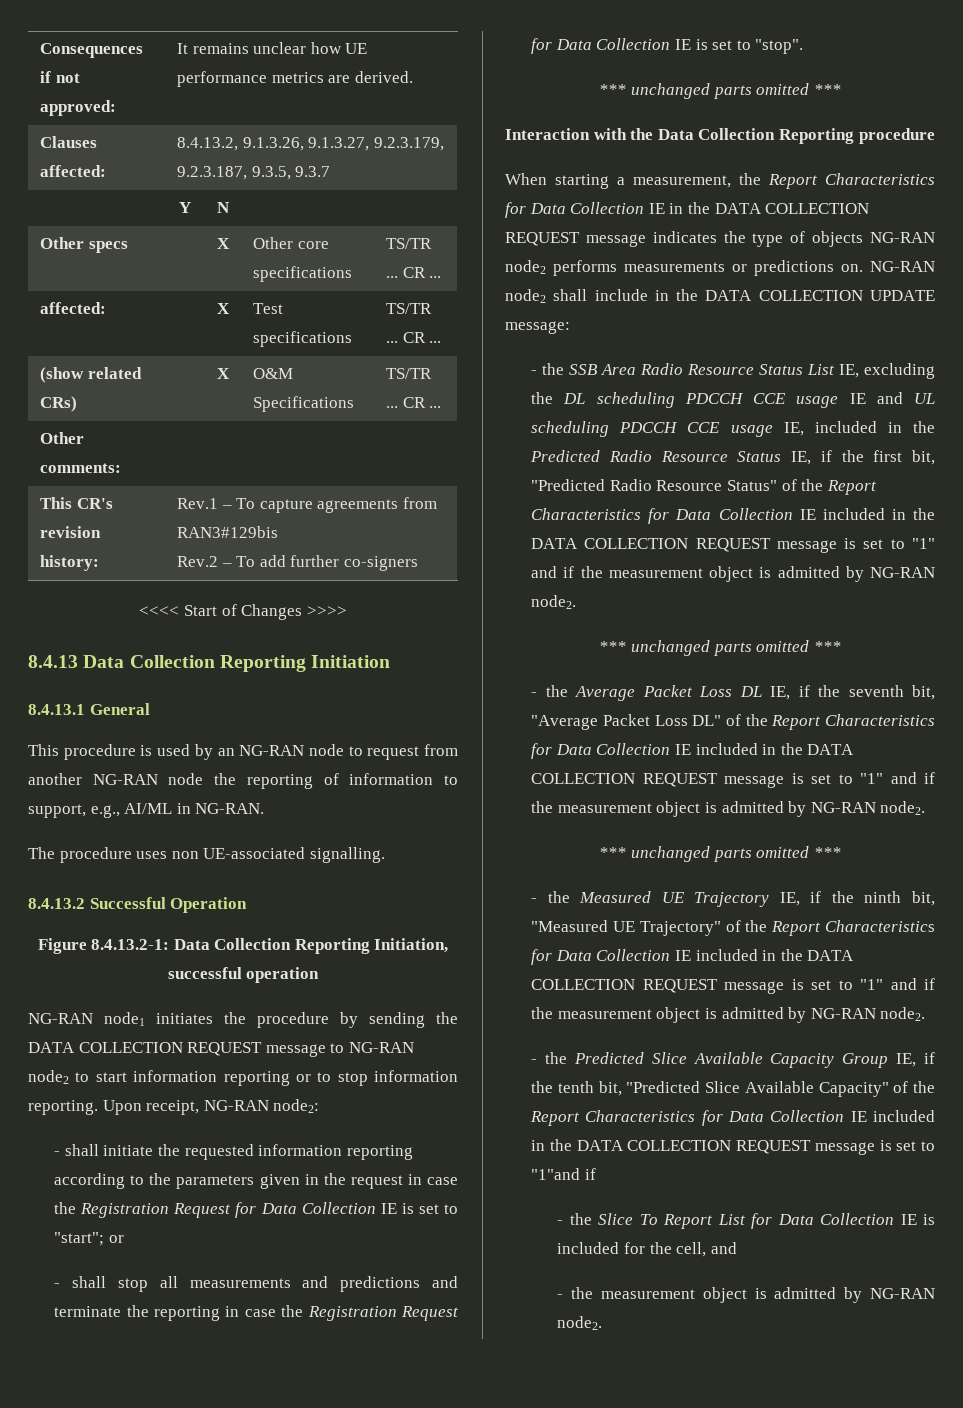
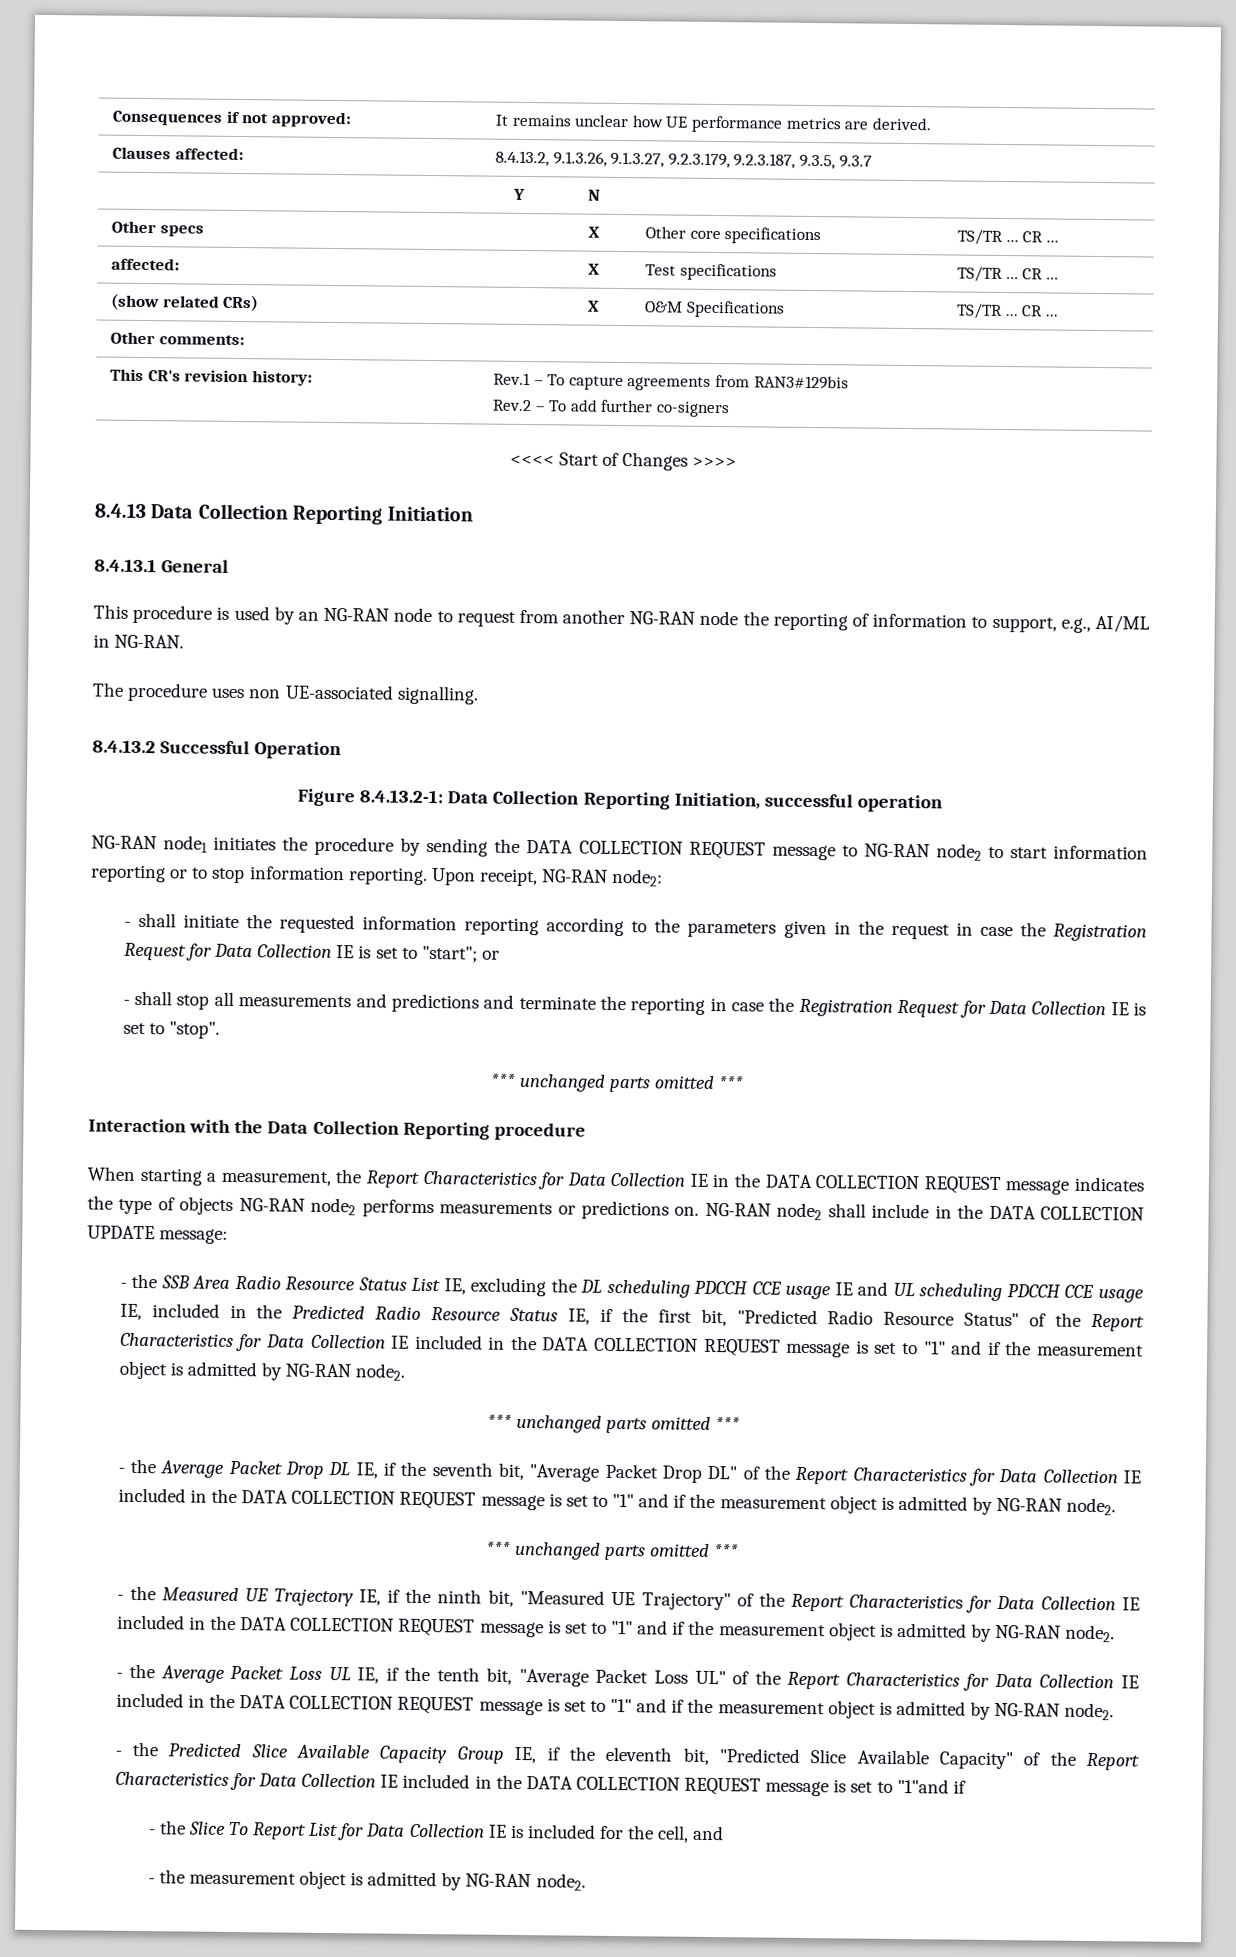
- - the Average Packet Loss DL IE, if the seventh bit, "Average Packet Loss DL" of the Report Characteristics for Data Collection IE included in the DATA COLLECTION REQUEST message is set to "1" and if the measurement object is admitted by NG-RAN node2.
+ - the Average Packet Drop DL IE, if the seventh bit, "Average Packet Drop DL" of the Report Characteristics for Data Collection IE included in the DATA COLLECTION REQUEST message is set to "1" and if the measurement object is admitted by NG-RAN node2.
+ - the Average Packet Loss UL IE, if the tenth bit, "Average Packet Loss UL" of the Report Characteristics for Data Collection IE included in the DATA COLLECTION REQUEST message is set to "1" and if the measurement object is admitted by NG-RAN node2.
- - the Predicted Slice Available Capacity Group IE, if the tenth bit, "Predicted Slice Available Capacity" of the Report Characteristics for Data Collection IE included in the DATA COLLECTION REQUEST message is set to "1"and if
+ - the Predicted Slice Available Capacity Group IE, if the eleventh bit, "Predicted Slice Available Capacity" of the Report Characteristics for Data Collection IE included in the DATA COLLECTION REQUEST message is set to "1"and if

